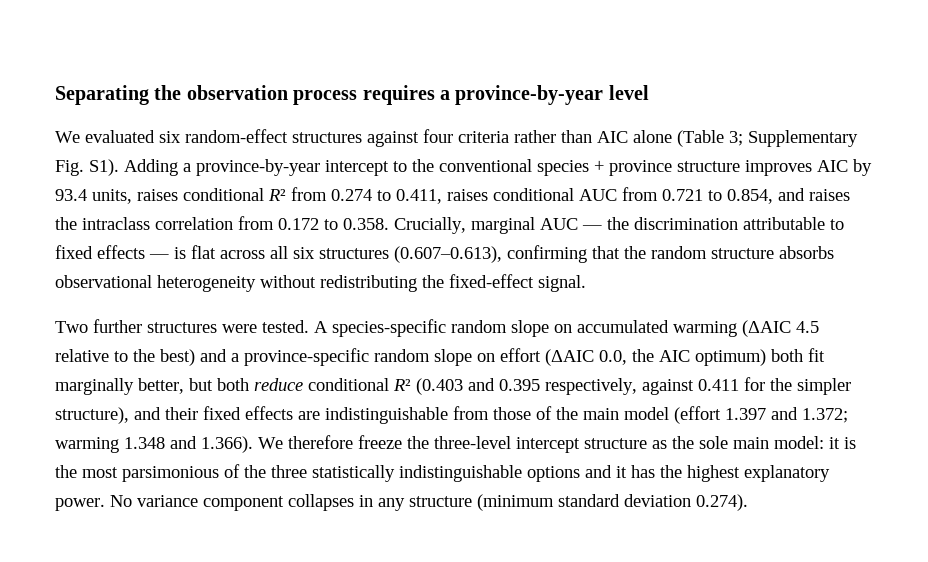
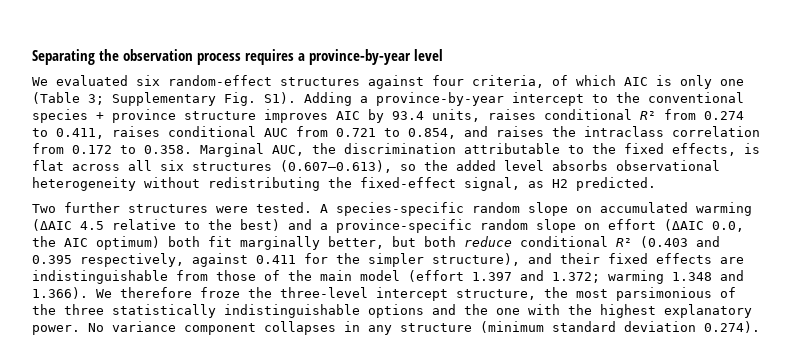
- We evaluated six random-effect structures against four criteria rather than AIC alone (Table 3;
+ We evaluated six random-effect structures against four criteria, of which AIC is only one (Table 3;
- Supplementary Fig. S1). Adding a province-by-year intercept to the conventional species + province structure improves AIC by 93.4 units, raises conditional R² from 0.274 to 0.411, raises conditional AUC from 0.721 to 0.854, and raises the intraclass correlation from 0.172 to 0.358. Crucially, marginal AUC — the discrimination attributable to fixed effects — is flat across all six structures (0.607–0.613), confirming that the random structure absorbs observational heterogeneity without redistributing the fixed-effect signal.
+ Supplementary Fig. S1). Adding a province-by-year intercept to the conventional species + province structure improves AIC by 93.4 units, raises conditional R² from 0.274 to 0.411, raises conditional AUC from 0.721 to 0.854, and raises the intraclass correlation from 0.172 to 0.358. Marginal AUC, the discrimination attributable to the fixed effects, is flat across all six structures (0.607–0.613), so the added level absorbs observational heterogeneity without redistributing the fixed-effect signal, as H2 predicted.
- warming 1.348 and 1.366). We therefore freeze the three-level intercept structure as the sole main model: it is the most parsimonious of the three statistically indistinguishable options and it has the highest explanatory power.
+ warming 1.348 and 1.366). We therefore froze the three-level intercept structure, the most parsimonious of the three statistically indistinguishable options and the one with the highest explanatory power.

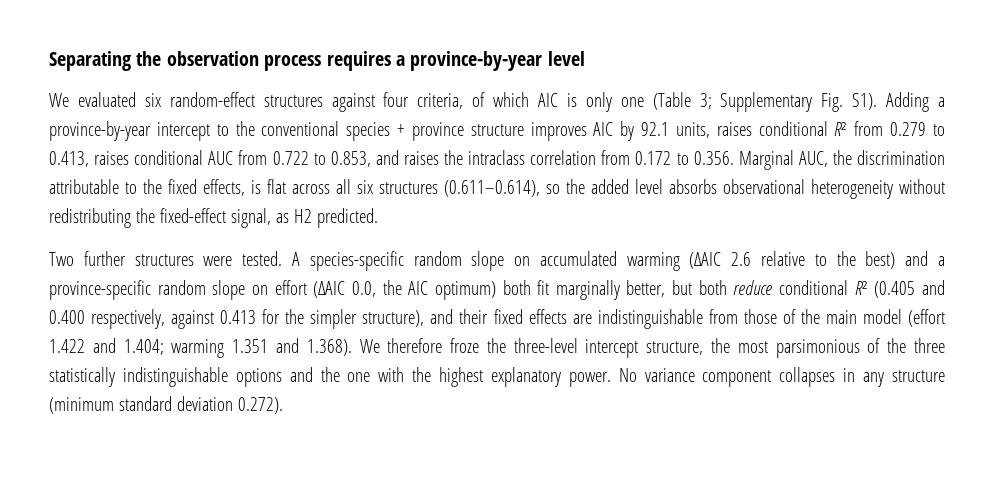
- Supplementary Fig. S1). Adding a province-by-year intercept to the conventional species + province structure improves AIC by 93.4 units, raises conditional R² from 0.274 to 0.411, raises conditional AUC from 0.721 to 0.854, and raises the intraclass correlation from 0.172 to 0.358. Marginal AUC, the discrimination attributable to the fixed effects, is flat across all six structures (0.607–0.613), so the added level absorbs observational heterogeneity without redistributing the fixed-effect signal, as H2 predicted.
+ Supplementary Fig. S1). Adding a province-by-year intercept to the conventional species + province structure improves AIC by 92.1 units, raises conditional R² from 0.279 to 0.413, raises conditional AUC from 0.722 to 0.853, and raises the intraclass correlation from 0.172 to 0.356. Marginal AUC, the discrimination attributable to the fixed effects, is flat across all six structures (0.611–0.614), so the added level absorbs observational heterogeneity without redistributing the fixed-effect signal, as H2 predicted.
- A species-specific random slope on accumulated warming (ΔAIC 4.5 relative to the best) and a province-specific random slope on effort (ΔAIC 0.0, the AIC optimum) both fit marginally better, but both reduce conditional R² (0.403 and 0.395 respectively, against 0.411 for the simpler structure), and their fixed effects are indistinguishable from those of the main model (effort 1.397 and 1.372; warming 1.348 and 1.366). We therefore froze the three-level intercept structure, the most parsimonious of the three statistically indistinguishable options and the one with the highest explanatory power.
+ A species-specific random slope on accumulated warming (ΔAIC 2.6 relative to the best) and a province-specific random slope on effort (ΔAIC 0.0, the AIC optimum) both fit marginally better, but both reduce conditional R² (0.405 and 0.400 respectively, against 0.413 for the simpler structure), and their fixed effects are indistinguishable from those of the main model (effort 1.422 and 1.404; warming 1.351 and 1.368). We therefore froze the three-level intercept structure, the most parsimonious of the three statistically indistinguishable options and the one with the highest explanatory power.
- No variance component collapses in any structure (minimum standard deviation 0.274).
+ No variance component collapses in any structure (minimum standard deviation 0.272).

